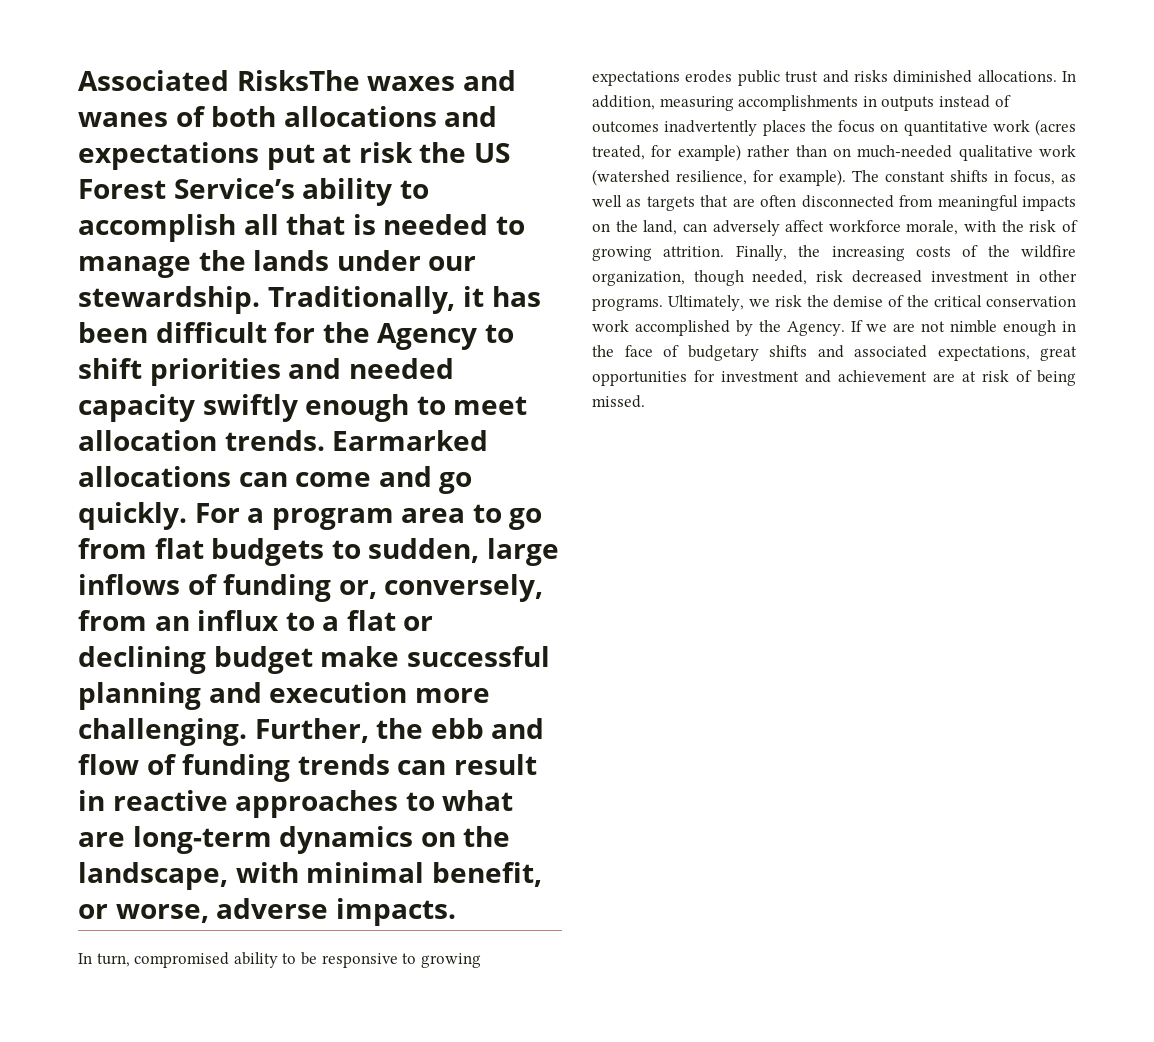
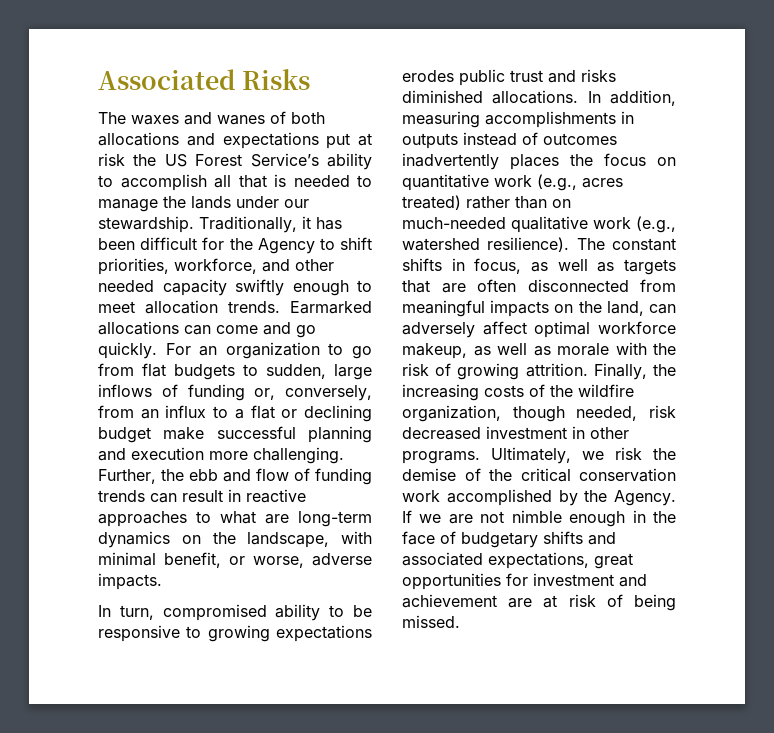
- Associated RisksThe waxes and wanes of both allocations and expectations put at risk the US Forest Service’s ability to accomplish all that is needed to manage the lands under our stewardship.
+ Associated Risks
+ The waxes and wanes of both allocations and expectations put at risk the US Forest Service’s ability to accomplish all that is needed to manage the lands under our stewardship.
- Traditionally, it has been difficult for the Agency to shift priorities and needed capacity swiftly enough to meet allocation trends.
+ Traditionally, it has been difficult for the Agency to shift priorities, workforce, and other needed capacity swiftly enough to meet allocation trends.
- For a program area to go from flat budgets to sudden, large inflows of funding or, conversely, from an influx to a flat or declining budget make successful planning and execution more challenging.
+ For an organization to go from flat budgets to sudden, large inflows of funding or, conversely, from an influx to a flat or declining budget make successful planning and execution more challenging.
- In addition, measuring accomplishments in outputs instead of outcomes inadvertently places the focus on quantitative work (acres treated, for example) rather than on much-needed qualitative work (watershed resilience, for example).
+ In addition, measuring accomplishments in outputs instead of outcomes inadvertently places the focus on quantitative work (e.g., acres treated) rather than on much-needed qualitative work (e.g., watershed resilience).
- The constant shifts in focus, as well as targets that are often disconnected from meaningful impacts on the land, can adversely affect workforce morale, with the risk of growing attrition.
+ The constant shifts in focus, as well as targets that are often disconnected from meaningful impacts on the land, can adversely affect optimal workforce makeup, as well as morale with the risk of growing attrition.

